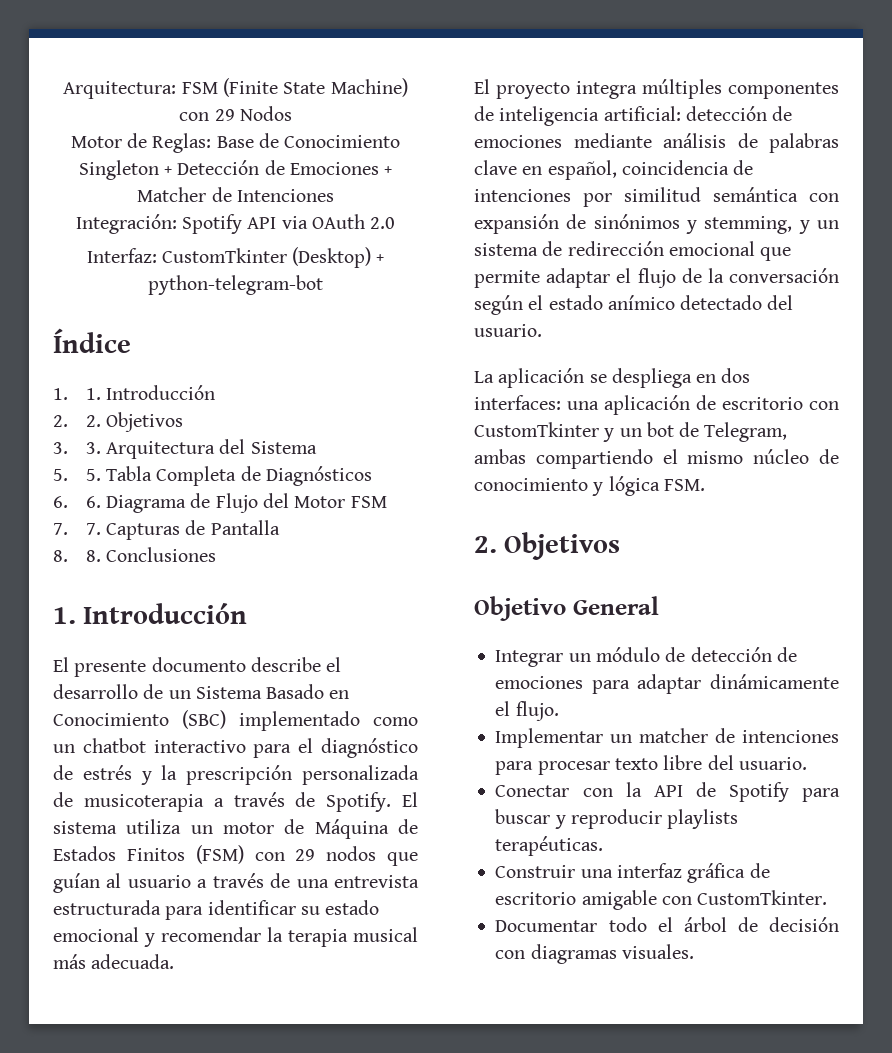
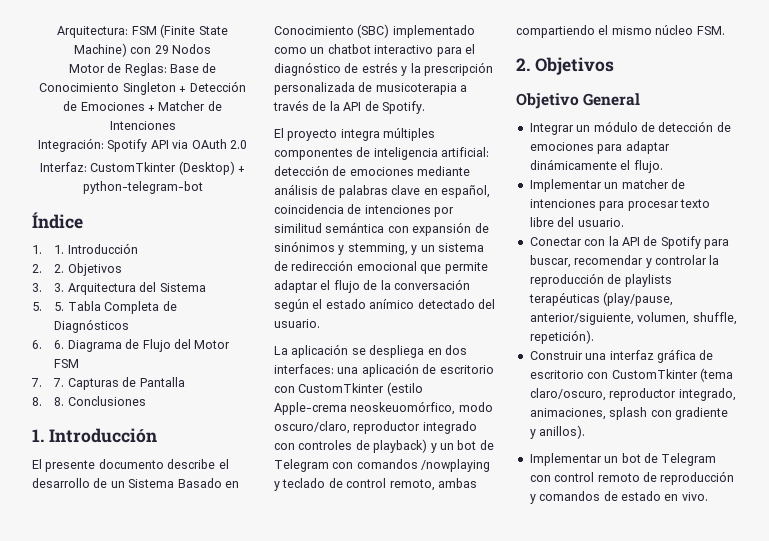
- El presente documento describe el desarrollo de un Sistema Basado en Conocimiento (SBC) implementado como un chatbot interactivo para el diagnóstico de estrés y la prescripción personalizada de musicoterapia a través de Spotify. El sistema utiliza un motor de Máquina de Estados Finitos (FSM) con 29 nodos que guían al usuario a través de una entrevista estructurada para identificar su estado emocional y recomendar la terapia musical más adecuada.
+ El presente documento describe el desarrollo de un Sistema Basado en Conocimiento (SBC) implementado como un chatbot interactivo para el diagnóstico de estrés y la prescripción personalizada de musicoterapia a través de la API de Spotify.
- La aplicación se despliega en dos interfaces: una aplicación de escritorio con CustomTkinter y un bot de Telegram, ambas compartiendo el mismo núcleo de conocimiento y lógica FSM.
+ La aplicación se despliega en dos interfaces: una aplicación de escritorio con CustomTkinter (estilo Apple-crema neoskeuomórfico, modo oscuro/claro, reproductor integrado con controles de playback) y un bot de Telegram con comandos /nowplaying y teclado de control remoto, ambas compartiendo el mismo núcleo FSM.
- Conectar con la API de Spotify para buscar y reproducir playlists terapéuticas.
+ Conectar con la API de Spotify para buscar, recomendar y controlar la reproducción de playlists terapéuticas (play/pause, anterior/siguiente, volumen, shuffle, repetición).
- Construir una interfaz gráfica de escritorio amigable con CustomTkinter.
- Documentar todo el árbol de decisión con diagramas visuales.
+ Construir una interfaz gráfica de escritorio con CustomTkinter (tema claro/oscuro, reproductor integrado, animaciones, splash con gradiente y anillos).
+ Implementar un bot de Telegram con control remoto de reproducción y comandos de estado en vivo.

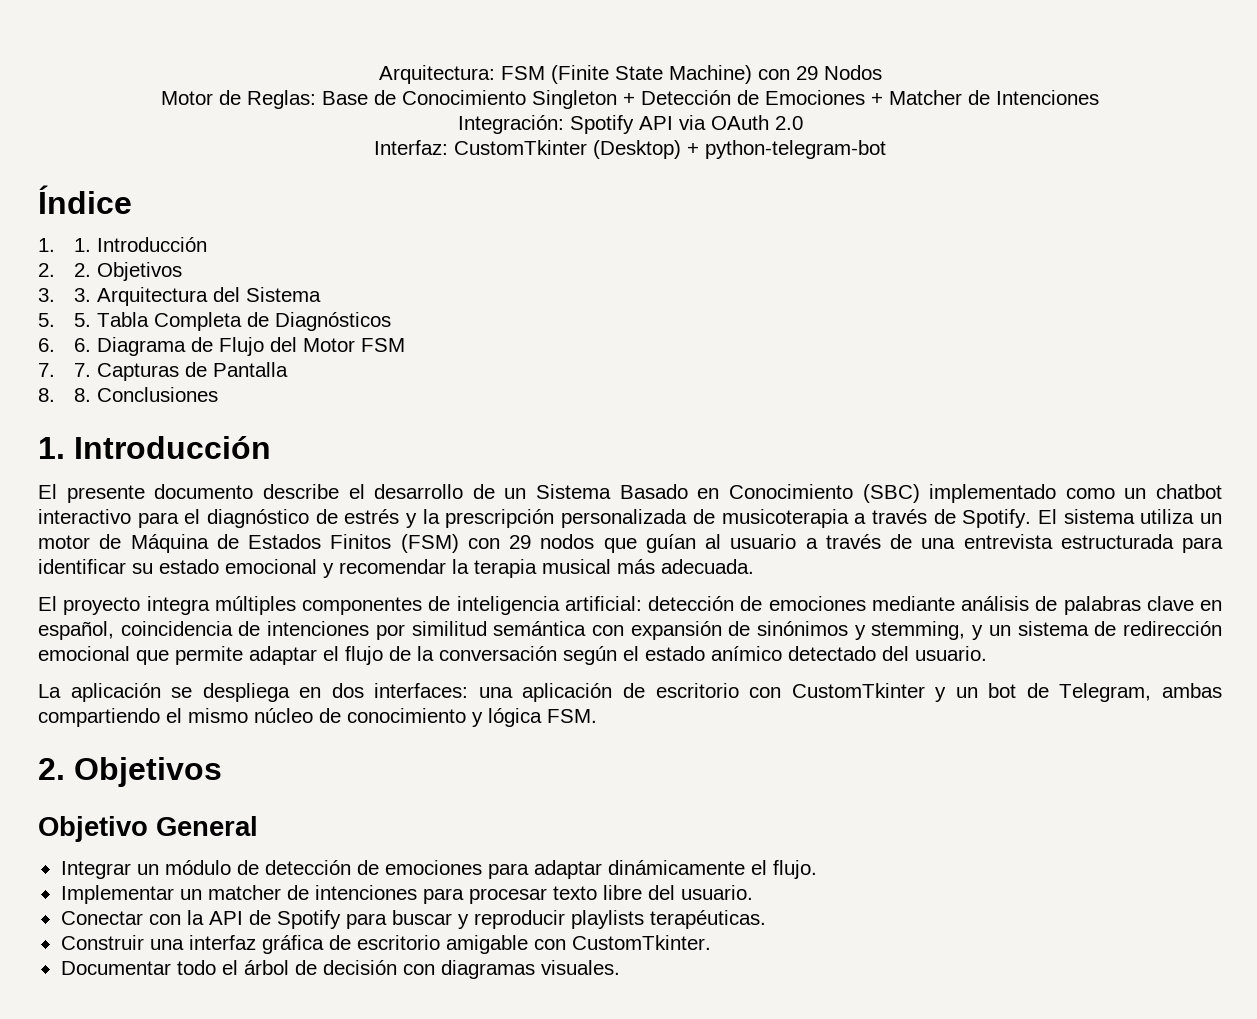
- El presente documento describe el desarrollo de un Sistema Basado en Conocimiento (SBC) implementado como un chatbot interactivo para el diagnóstico de estrés y la prescripción personalizada de musicoterapia a través de la API de Spotify.
+ El presente documento describe el desarrollo de un Sistema Basado en Conocimiento (SBC) implementado como un chatbot interactivo para el diagnóstico de estrés y la prescripción personalizada de musicoterapia a través de Spotify. El sistema utiliza un motor de Máquina de Estados Finitos (FSM) con 29 nodos que guían al usuario a través de una entrevista estructurada para identificar su estado emocional y recomendar la terapia musical más adecuada.
- La aplicación se despliega en dos interfaces: una aplicación de escritorio con CustomTkinter (estilo Apple-crema neoskeuomórfico, modo oscuro/claro, reproductor integrado con controles de playback) y un bot de Telegram con comandos /nowplaying y teclado de control remoto, ambas compartiendo el mismo núcleo FSM.
+ La aplicación se despliega en dos interfaces: una aplicación de escritorio con CustomTkinter y un bot de Telegram, ambas compartiendo el mismo núcleo de conocimiento y lógica FSM.
- Conectar con la API de Spotify para buscar, recomendar y controlar la reproducción de playlists terapéuticas (play/pause, anterior/siguiente, volumen, shuffle, repetición).
+ Conectar con la API de Spotify para buscar y reproducir playlists terapéuticas.
- Construir una interfaz gráfica de escritorio con CustomTkinter (tema claro/oscuro, reproductor integrado, animaciones, splash con gradiente y anillos).
- Implementar un bot de Telegram con control remoto de reproducción y comandos de estado en vivo.
+ Construir una interfaz gráfica de escritorio amigable con CustomTkinter.
+ Documentar todo el árbol de decisión con diagramas visuales.

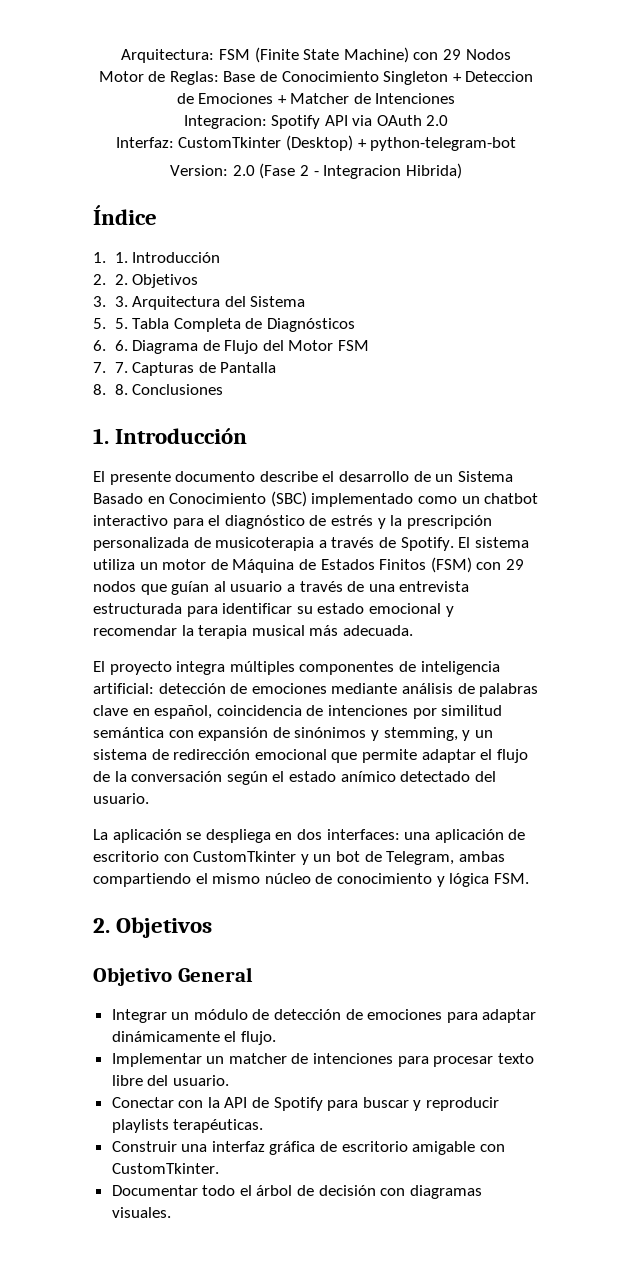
- Motor de Reglas: Base de Conocimiento Singleton + Detección de Emociones + Matcher de Intenciones
+ Motor de Reglas: Base de Conocimiento Singleton + Deteccion de Emociones + Matcher de Intenciones
- Integración: Spotify API via OAuth 2.0
+ Integracion: Spotify API via OAuth 2.0
+ Version: 2.0 (Fase 2 - Integracion Hibrida)

